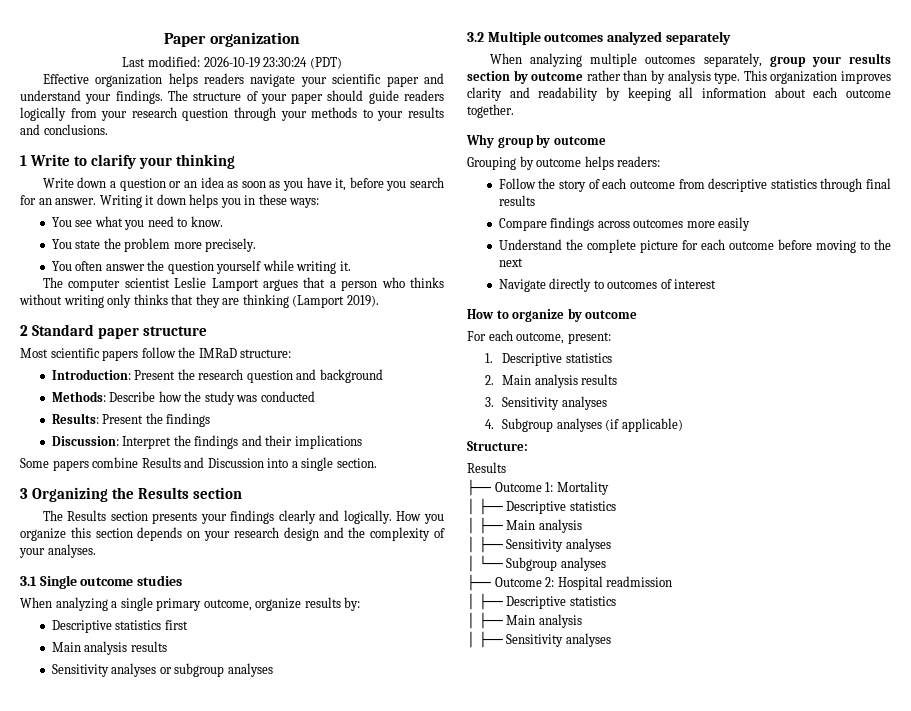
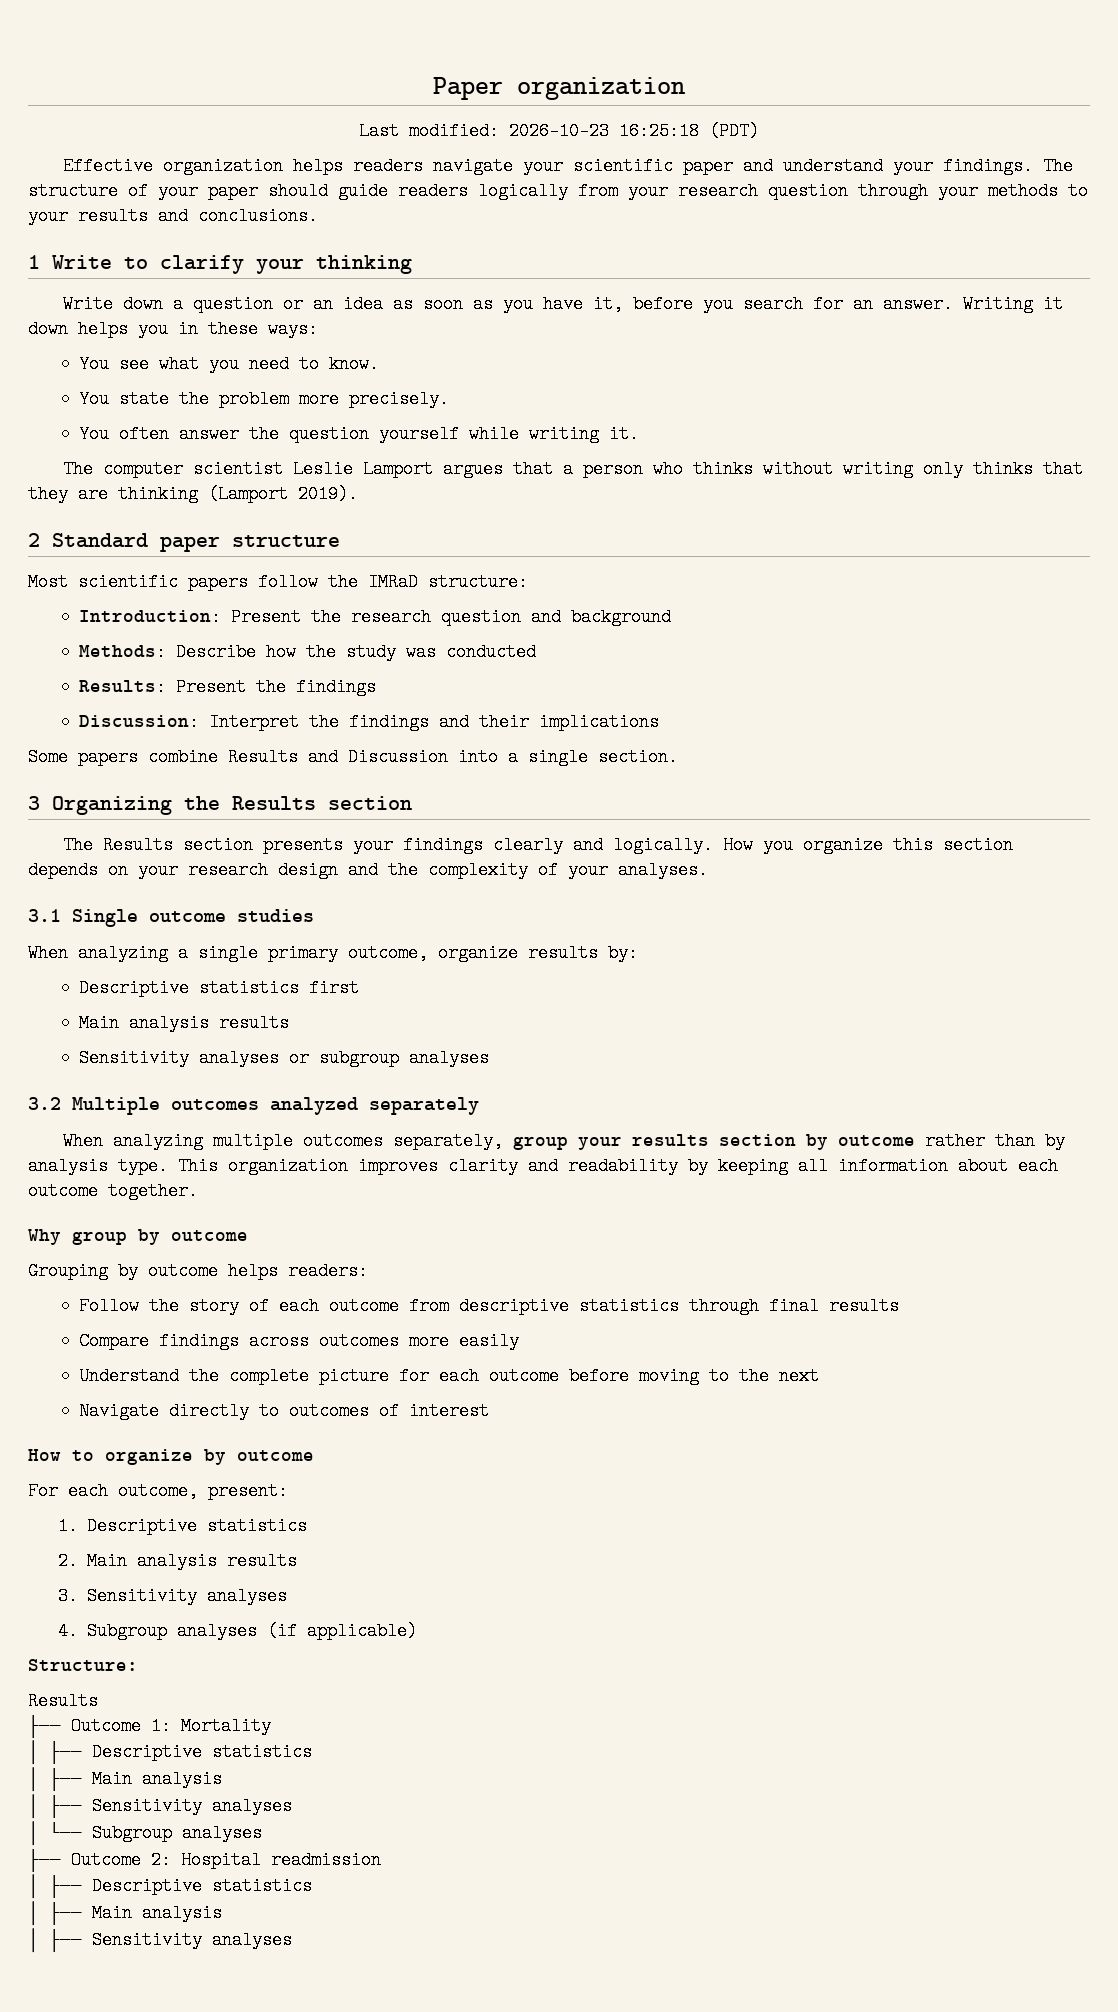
- Last modified: 2026-10-19 23:30:24 (PDT)
+ Last modified: 2026-10-23 16:25:18 (PDT)

